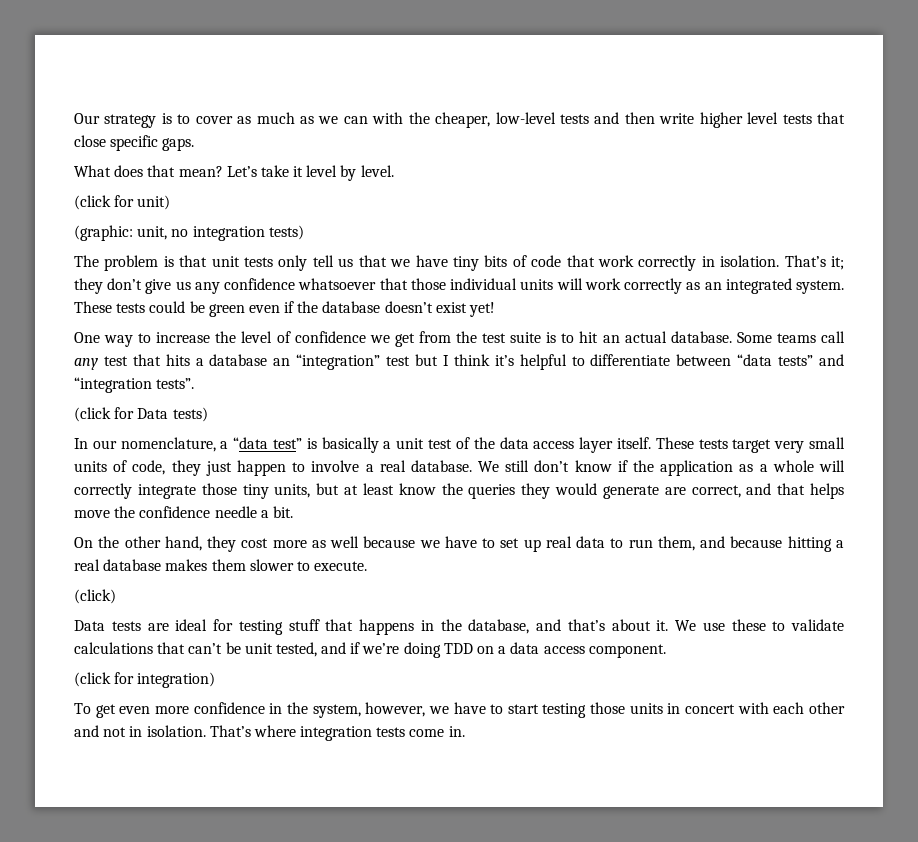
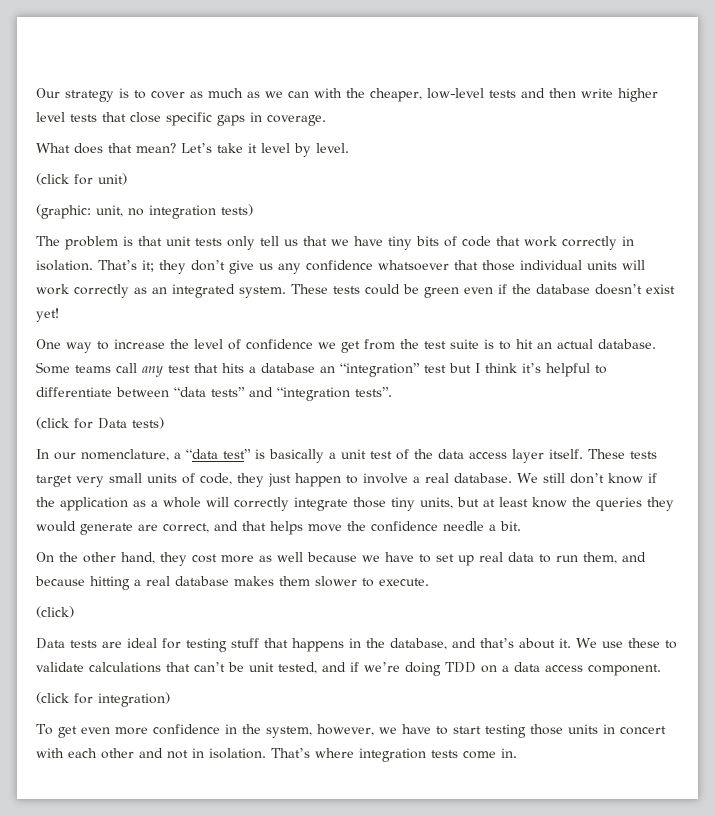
- Our strategy is to cover as much as we can with the cheaper, low-level tests and then write higher level tests that close specific gaps.
+ Our strategy is to cover as much as we can with the cheaper, low-level tests and then write higher level tests that close specific gaps in coverage.

